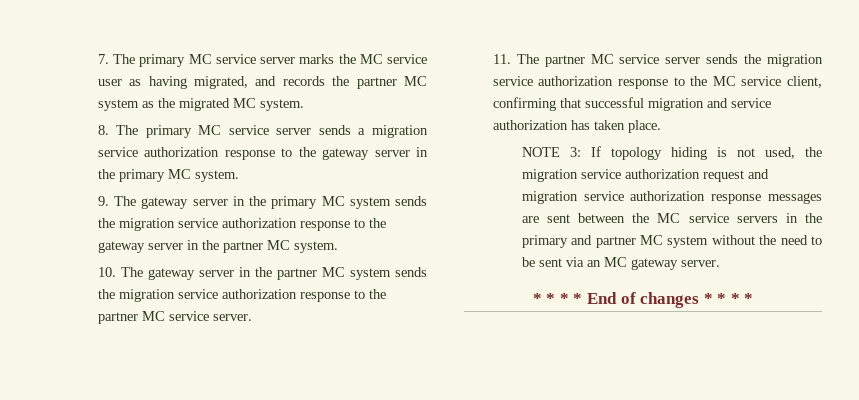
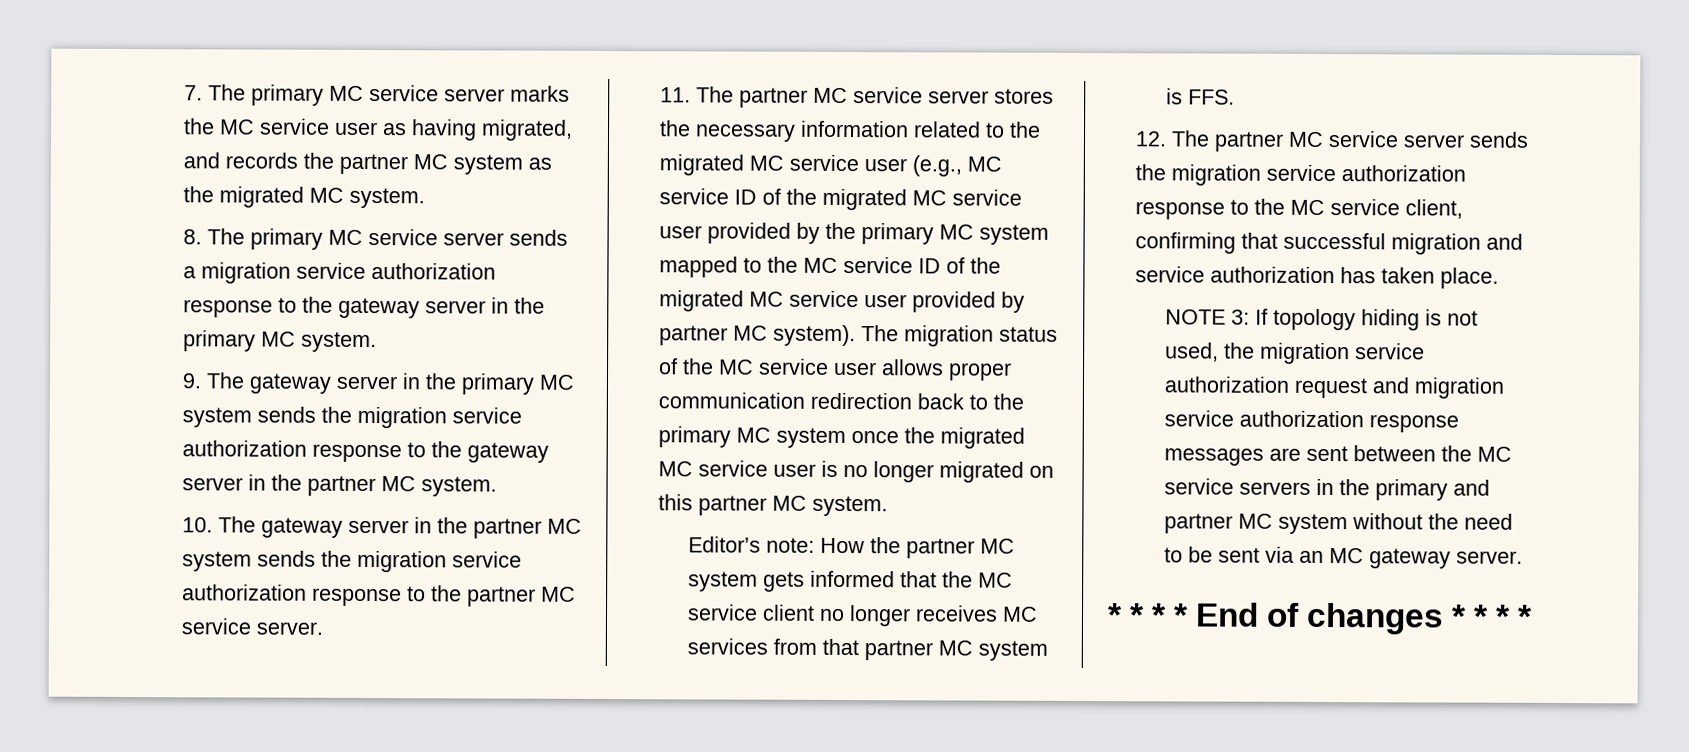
- 11. The partner MC service server sends the migration service authorization response to the MC service client, confirming that successful migration and service authorization has taken place.
+ 11. The partner MC service server stores the necessary information related to the migrated MC service user (e.g., MC service ID of the migrated MC service user provided by the primary MC system mapped to the MC service ID of the migrated MC service user provided by partner MC system). The migration status of the MC service user allows proper communication redirection back to the primary MC system once the migrated MC service user is no longer migrated on this partner MC system.
+ Editor’s note: How the partner MC system gets informed that the MC service client no longer receives MC services from that partner MC system is FFS.
+ 12. The partner MC service server sends the migration service authorization response to the MC service client, confirming that successful migration and service authorization has taken place.

